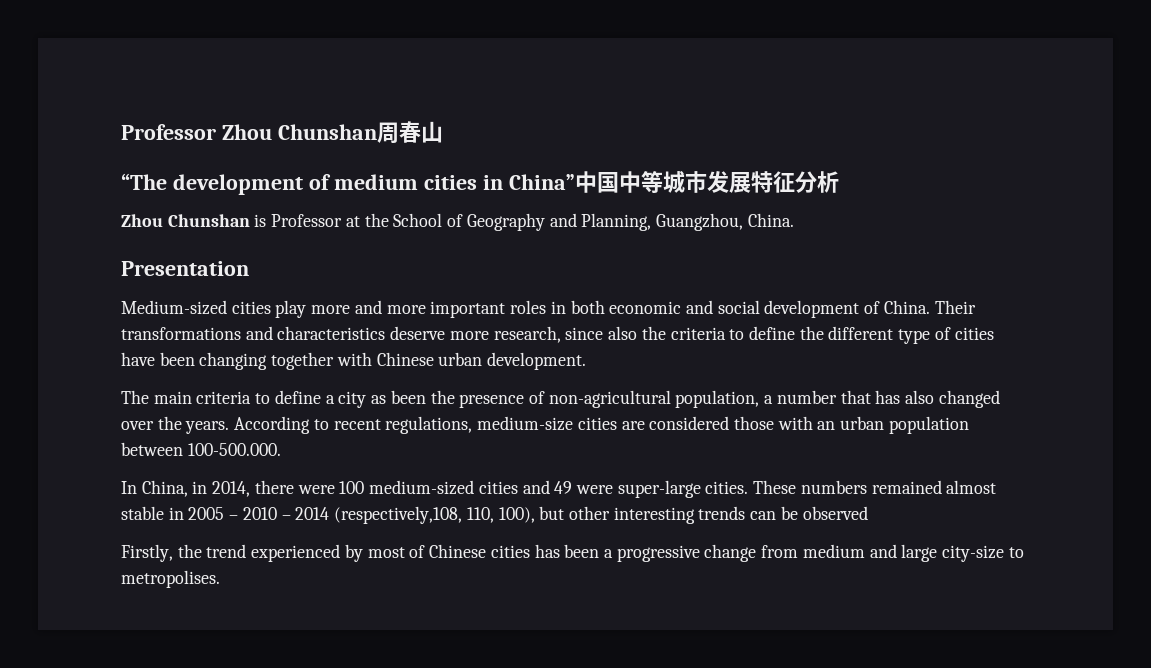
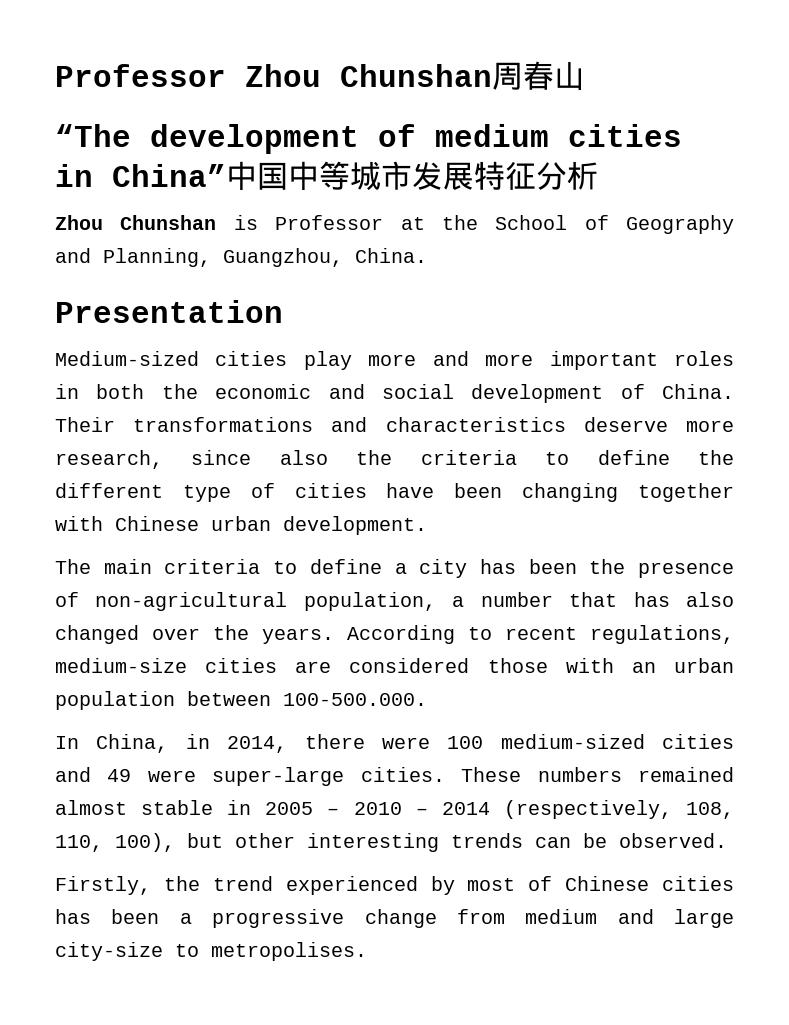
- Medium-sized cities play more and more important roles in both economic and social development of China.
+ Medium-sized cities play more and more important roles in both the economic and social development of China.
- The main criteria to define a city as been the presence of non-agricultural population, a number that has also changed over the years.
+ The main criteria to define a city has been the presence of non-agricultural population, a number that has also changed over the years.
- These numbers remained almost stable in 2005 – 2010 – 2014 (respectively,108, 110, 100), but other interesting trends can be observed
+ These numbers remained almost stable in 2005 – 2010 – 2014 (respectively, 108, 110, 100), but other interesting trends can be observed.

